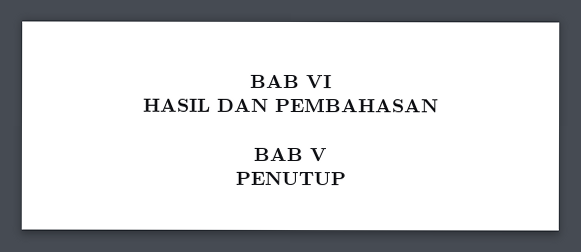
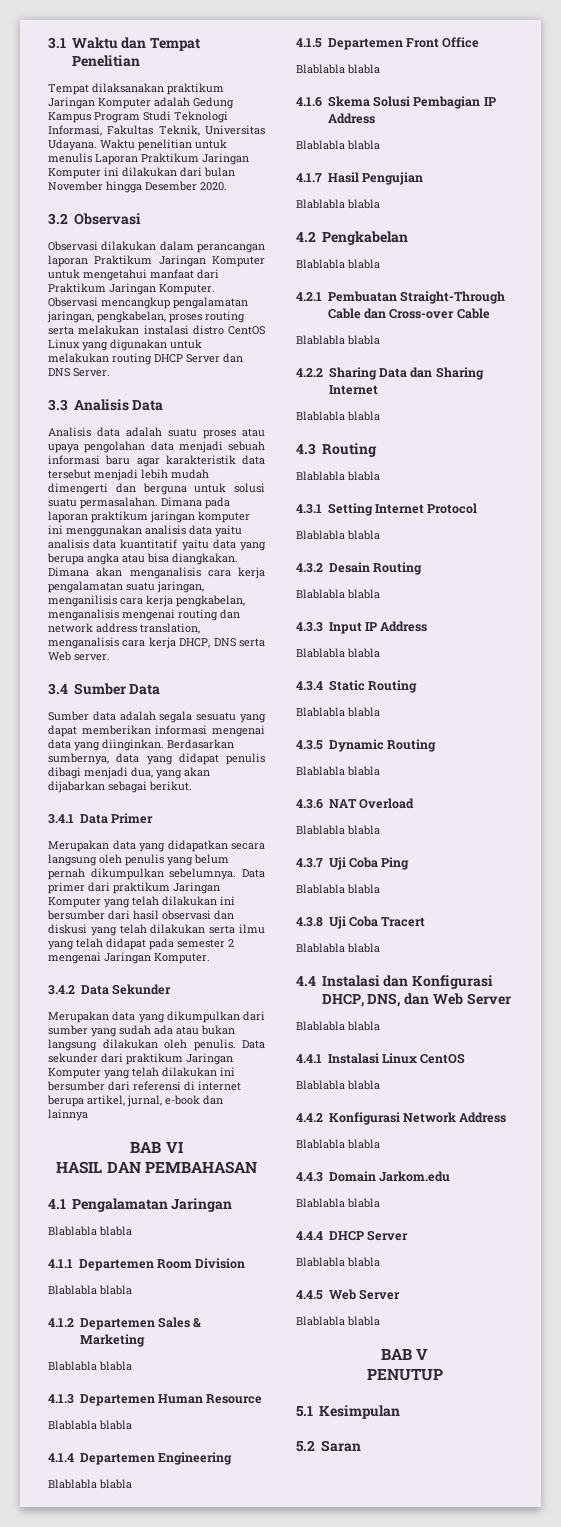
+ 3.1 Waktu dan Tempat Penelitian
+ Tempat dilaksanakan praktikum Jaringan Komputer adalah Gedung Kampus Program Studi Teknologi Informasi, Fakultas Teknik, Universitas Udayana. Waktu penelitian untuk menulis Laporan Praktikum Jaringan Komputer ini dilakukan dari bulan November hingga Desember 2020.
+ 3.2 Observasi
+ Observasi dilakukan dalam perancangan laporan Praktikum Jaringan Komputer untuk mengetahui manfaat dari Praktikum Jaringan Komputer. Observasi mencangkup pengalamatan jaringan, pengkabelan, proses routing serta melakukan instalasi distro CentOS Linux yang digunakan untuk melakukan routing DHCP Server dan DNS Server.
+ 3.3 Analisis Data
+ Analisis data adalah suatu proses atau upaya pengolahan data menjadi sebuah informasi baru agar karakteristik data tersebut menjadi lebih mudah dimengerti dan berguna untuk solusi suatu permasalahan. Dimana pada laporan praktikum jaringan komputer ini menggunakan analisis data yaitu analisis data kuantitatif yaitu data yang berupa angka atau bisa diangkakan. Dimana akan menganalisis cara kerja pengalamatan suatu jaringan, menganilisis cara kerja pengkabelan, menganalisis mengenai routing dan network address translation, menganalisis cara kerja DHCP, DNS serta Web server.
+ 3.4 Sumber Data
+ Sumber data adalah segala sesuatu yang dapat memberikan informasi mengenai data yang diinginkan. Berdasarkan sumbernya, data yang didapat penulis dibagi menjadi dua, yang akan dijabarkan sebagai berikut.
+ 3.4.1 Data Primer
+ Merupakan data yang didapatkan secara langsung oleh penulis yang belum pernah dikumpulkan sebelumnya. Data primer dari praktikum Jaringan Komputer yang telah dilakukan ini bersumber dari hasil observasi dan diskusi yang telah dilakukan serta ilmu yang telah didapat pada semester 2 mengenai Jaringan Komputer.
+ 3.4.2 Data Sekunder
+ Merupakan data yang dikumpulkan dari sumber yang sudah ada atau bukan langsung dilakukan oleh penulis. Data sekunder dari praktikum Jaringan Komputer yang telah dilakukan ini bersumber dari referensi di internet berupa artikel, jurnal, e-book dan lainnya
+ 4.1 Pengalamatan Jaringan
+ Blablabla blabla
+ 4.1.1 Departemen Room Division
+ Blablabla blabla
+ 4.1.2 Departemen Sales & Marketing
+ Blablabla blabla
+ 4.1.3 Departemen Human Resource
+ Blablabla blabla
+ 4.1.4 Departemen Engineering
+ Blablabla blabla
+ 4.1.5 Departemen Front Office
+ Blablabla blabla
+ 4.1.6 Skema Solusi Pembagian IP Address
+ Blablabla blabla
+ 4.1.7 Hasil Pengujian
+ Blablabla blabla
+ 4.2 Pengkabelan
+ Blablabla blabla
+ 4.2.1 Pembuatan Straight-Through Cable dan Cross-over Cable
+ Blablabla blabla
+ 4.2.2 Sharing Data dan Sharing Internet
+ Blablabla blabla
+ 4.3 Routing
+ Blablabla blabla
+ 4.3.1 Setting Internet Protocol
+ Blablabla blabla
+ 4.3.2 Desain Routing
+ Blablabla blabla
+ 4.3.3 Input IP Address
+ Blablabla blabla
+ 4.3.4 Static Routing
+ Blablabla blabla
+ 4.3.5 Dynamic Routing
+ Blablabla blabla
+ 4.3.6 NAT Overload
+ Blablabla blabla
+ 4.3.7 Uji Coba Ping
+ Blablabla blabla
+ 4.3.8 Uji Coba Tracert
+ Blablabla blabla
+ 4.4 Instalasi dan Konfigurasi DHCP, DNS, dan Web Server
+ Blablabla blabla
+ 4.4.1 Instalasi Linux CentOS
+ Blablabla blabla
+ 4.4.2 Konfigurasi Network Address
+ Blablabla blabla
+ 4.4.3 Domain Jarkom.edu
+ Blablabla blabla
+ 4.4.4 DHCP Server
+ Blablabla blabla
+ 4.4.5 Web Server
+ Blablabla blabla
+ 5.1 Kesimpulan
+ 5.2 Saran

